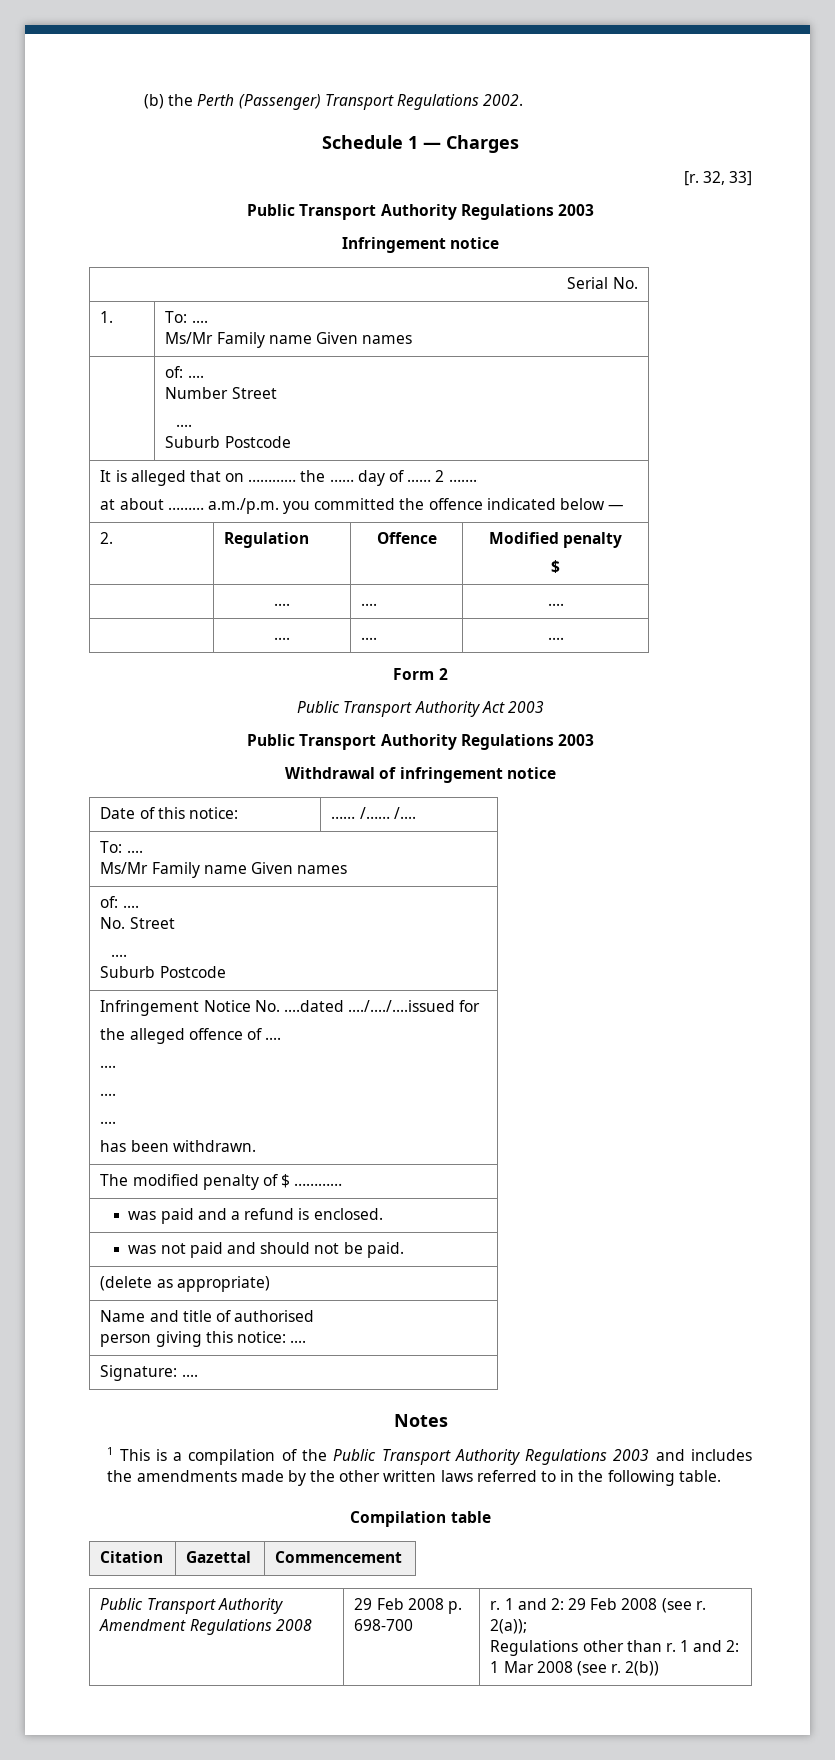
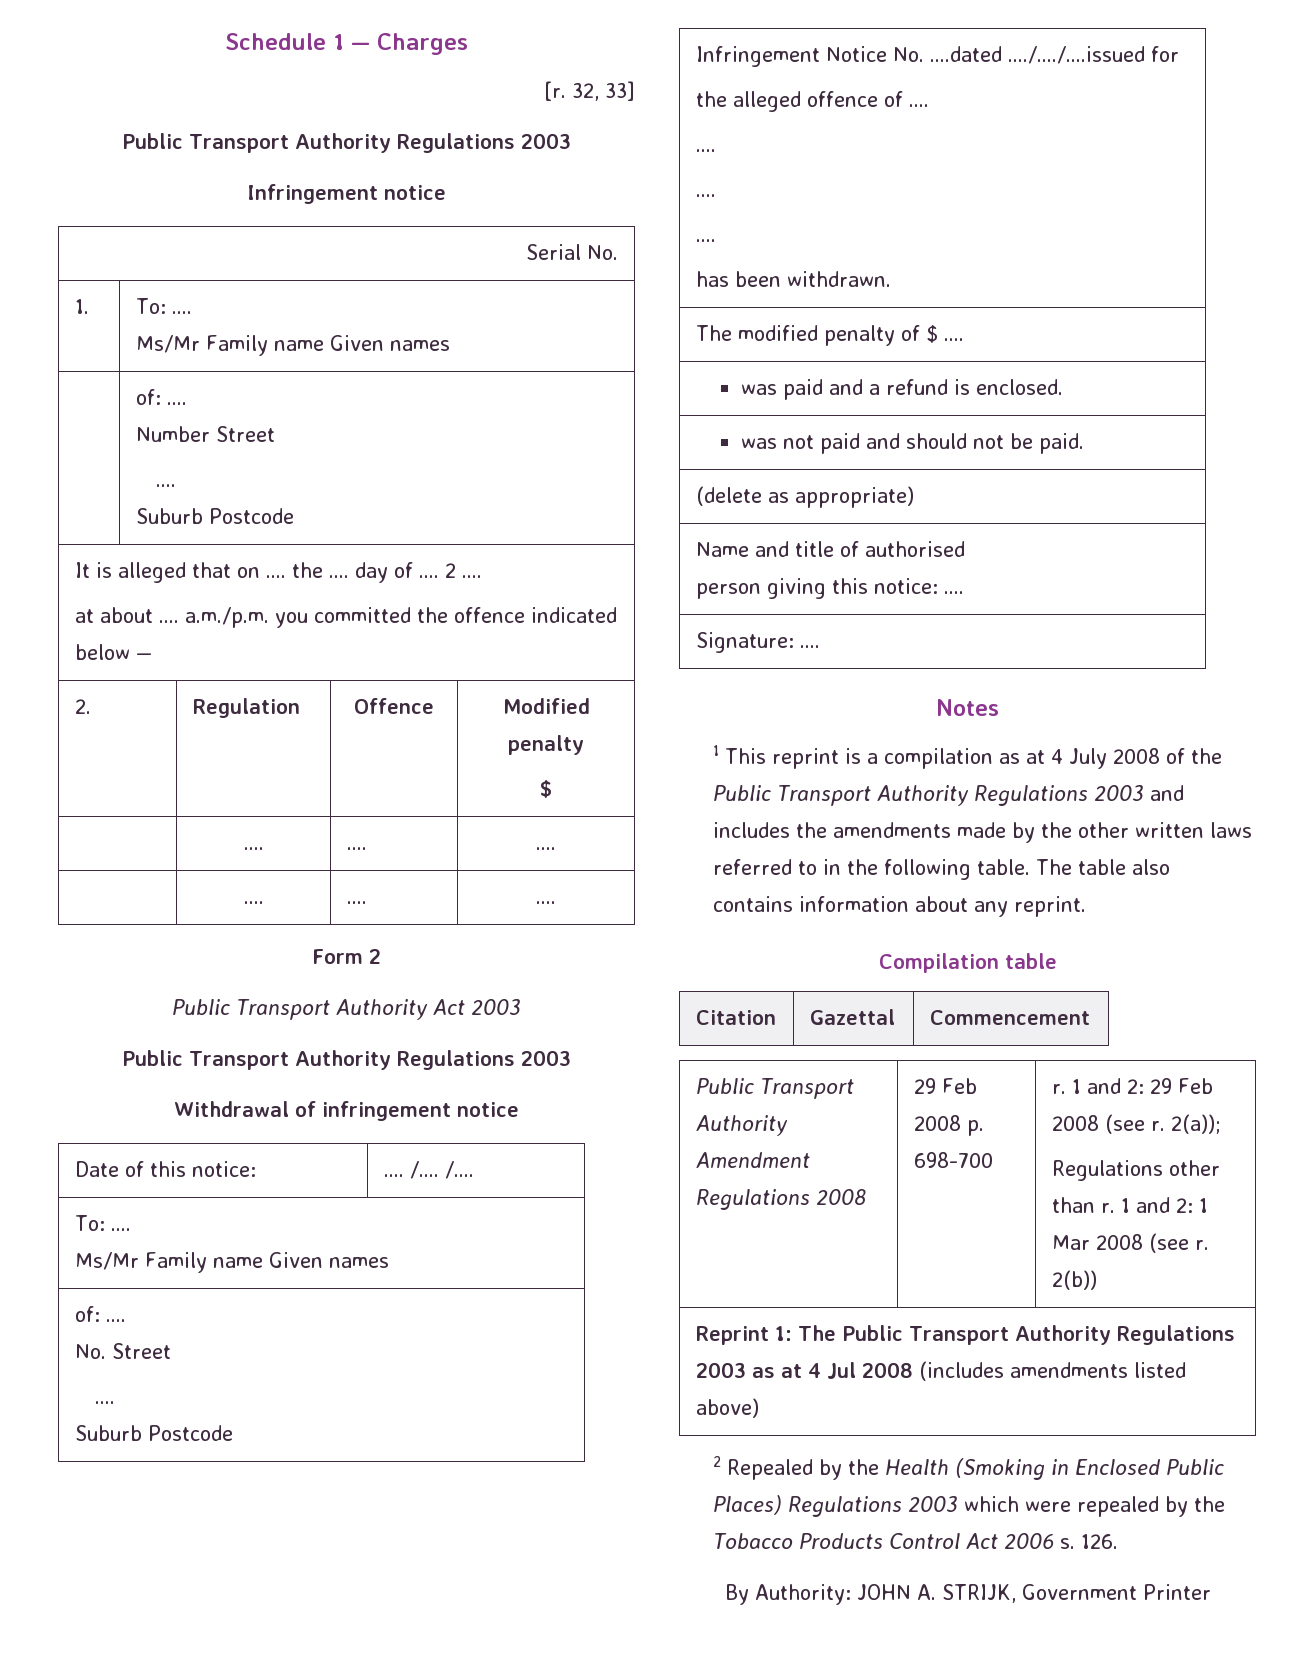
- (b) the Perth (Passenger) Transport Regulations 2002.
- It is alleged that on ………… the …… day of ...… 2 …….
- at about ……… a.m./p.m. you committed the offence indicated below —
+ It is alleged that on .... the .... day of .... 2 ....
+ at about .... a.m./p.m. you committed the offence indicated below —
- Date of this notice: | …… /…… /....
+ Date of this notice: | .... /.... /....
- The modified penalty of $ …………
+ The modified penalty of $ ....
- 1 This is a compilation of the Public Transport Authority Regulations 2003 and includes the amendments made by the other written laws referred to in the following table.
+ 1 This reprint is a compilation as at 4 July 2008 of the Public Transport Authority Regulations 2003 and includes the amendments made by the other written laws referred to in the following table. The table also contains information about any reprint.
+ Reprint 1: The Public Transport Authority Regulations 2003 as at 4 Jul 2008 (includes amendments listed above)
+ 2 Repealed by the Health (Smoking in Enclosed Public Places) Regulations 2003 which were repealed by the Tobacco Products Control Act 2006 s. 126.
+ By Authority: JOHN A. STRIJK, Government Printer

